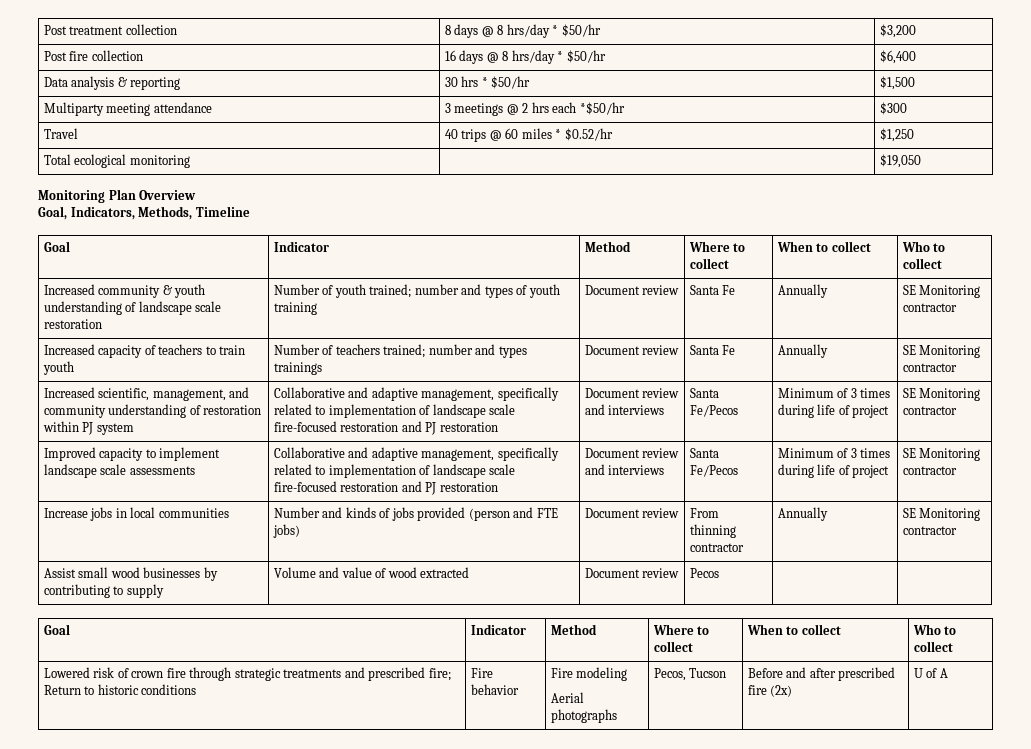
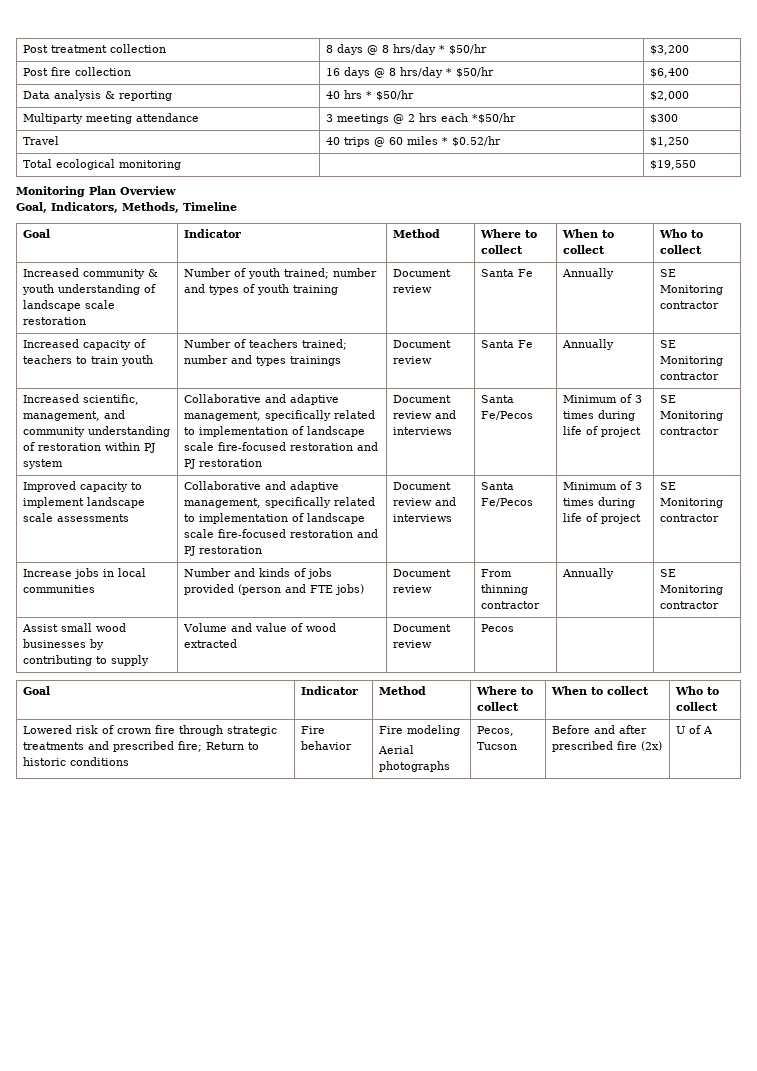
- Data analysis & reporting | 30 hrs * $50/hr | $1,500
+ Data analysis & reporting | 40 hrs * $50/hr | $2,000
- Total ecological monitoring | | $19,050
+ Total ecological monitoring | | $19,550

